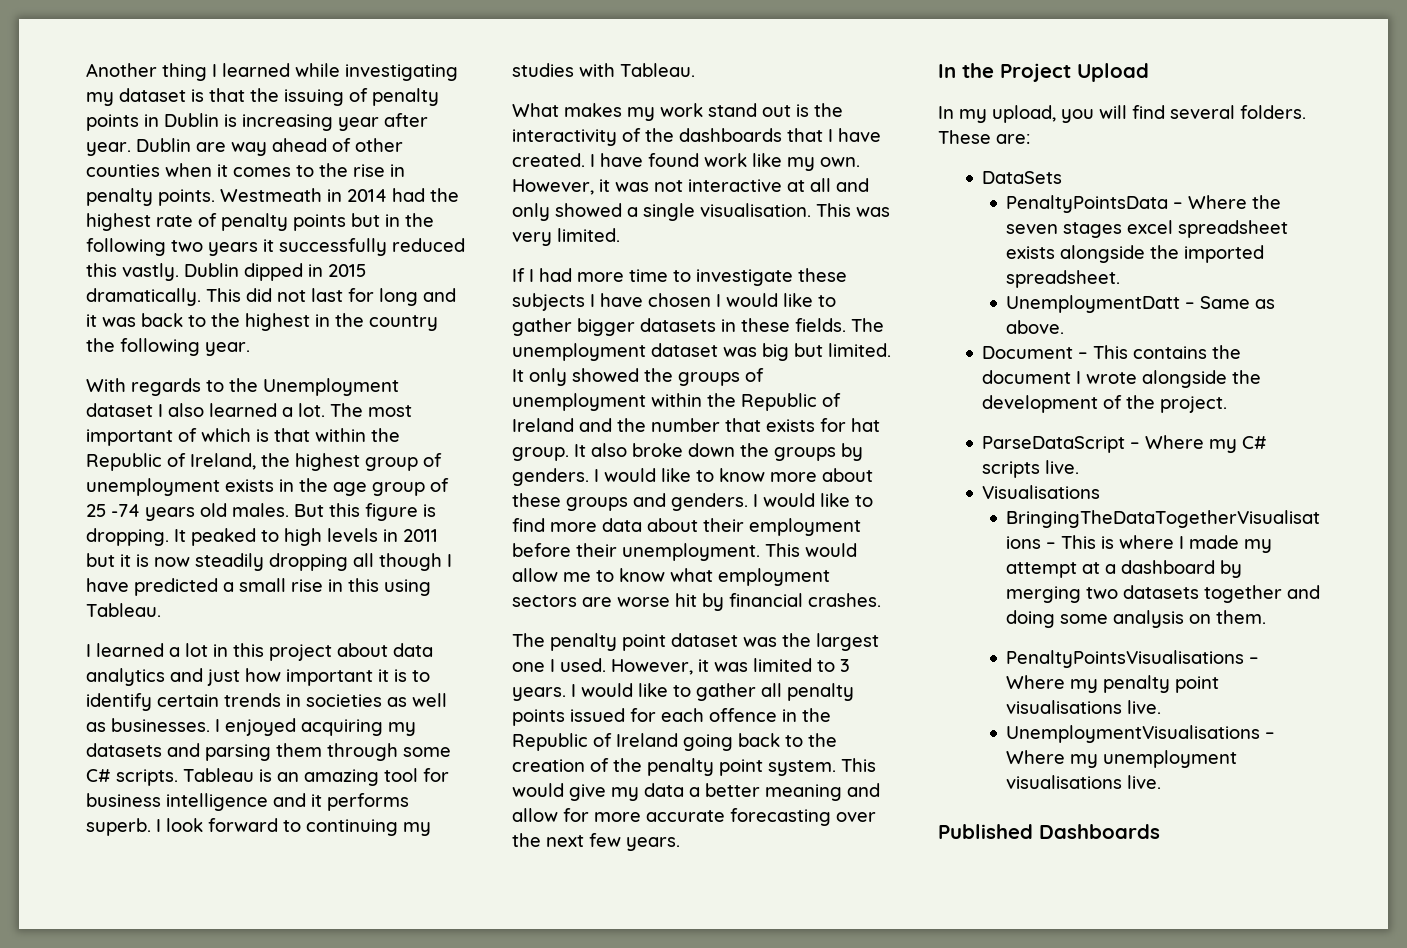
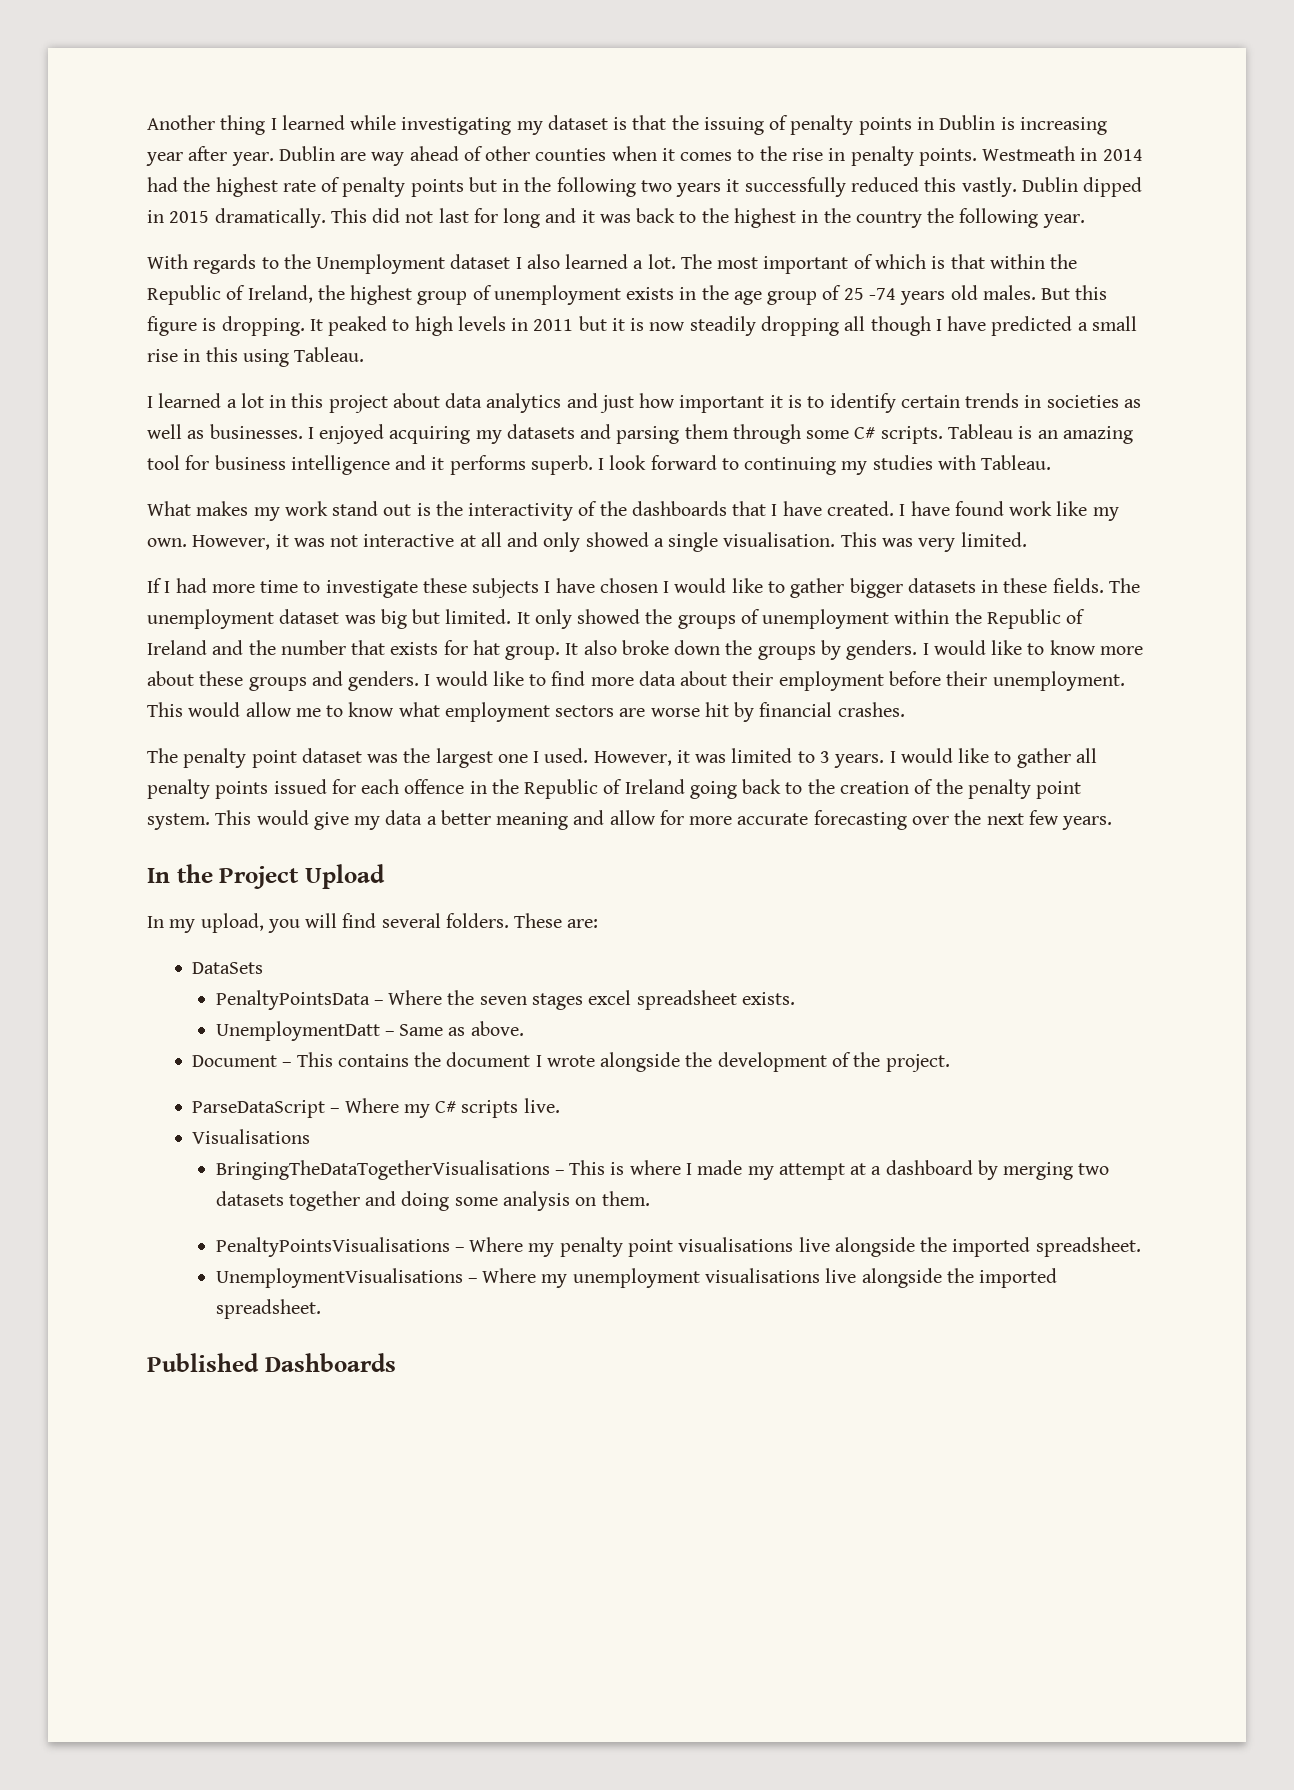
- PenaltyPointsData – Where the seven stages excel spreadsheet exists alongside the imported spreadsheet.
+ PenaltyPointsData – Where the seven stages excel spreadsheet exists.
- PenaltyPointsVisualisations – Where my penalty point visualisations live.
+ PenaltyPointsVisualisations – Where my penalty point visualisations live alongside the imported spreadsheet.
- UnemploymentVisualisations – Where my unemployment visualisations live.
+ UnemploymentVisualisations – Where my unemployment visualisations live alongside the imported spreadsheet.

